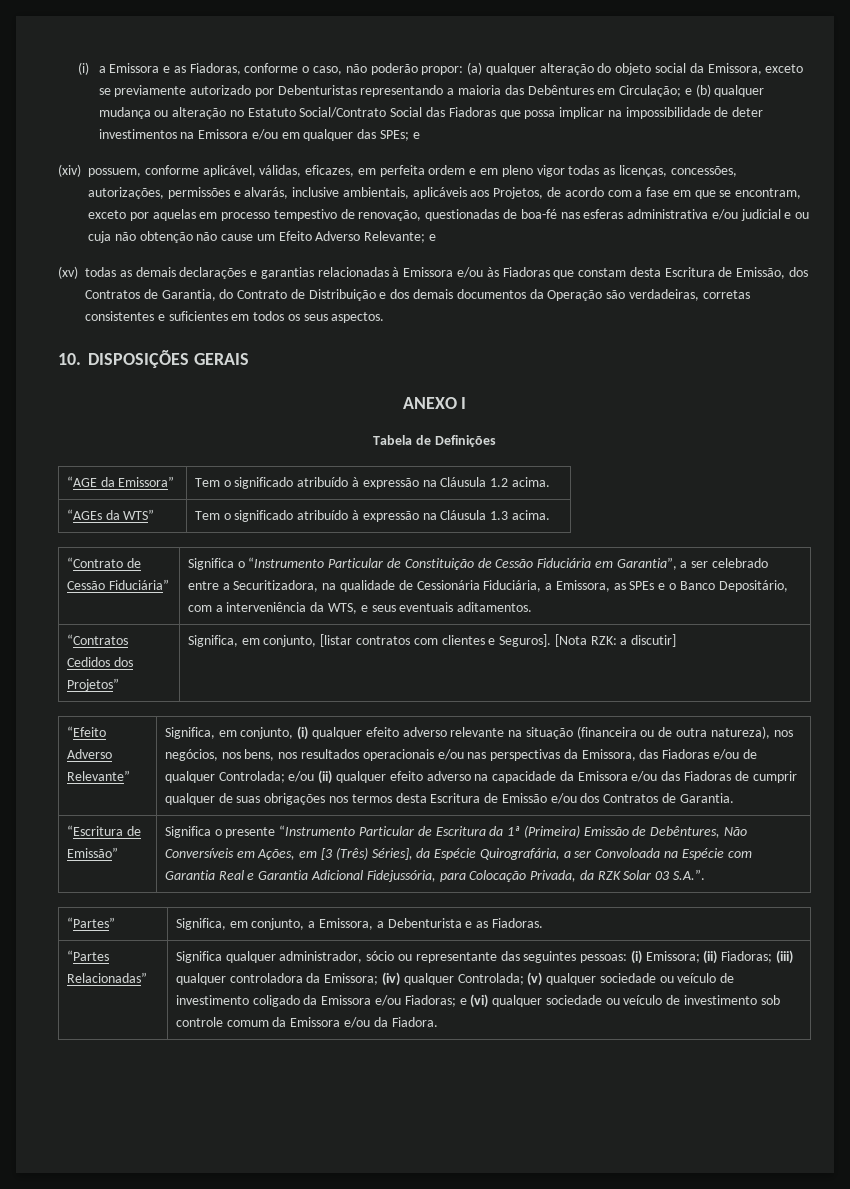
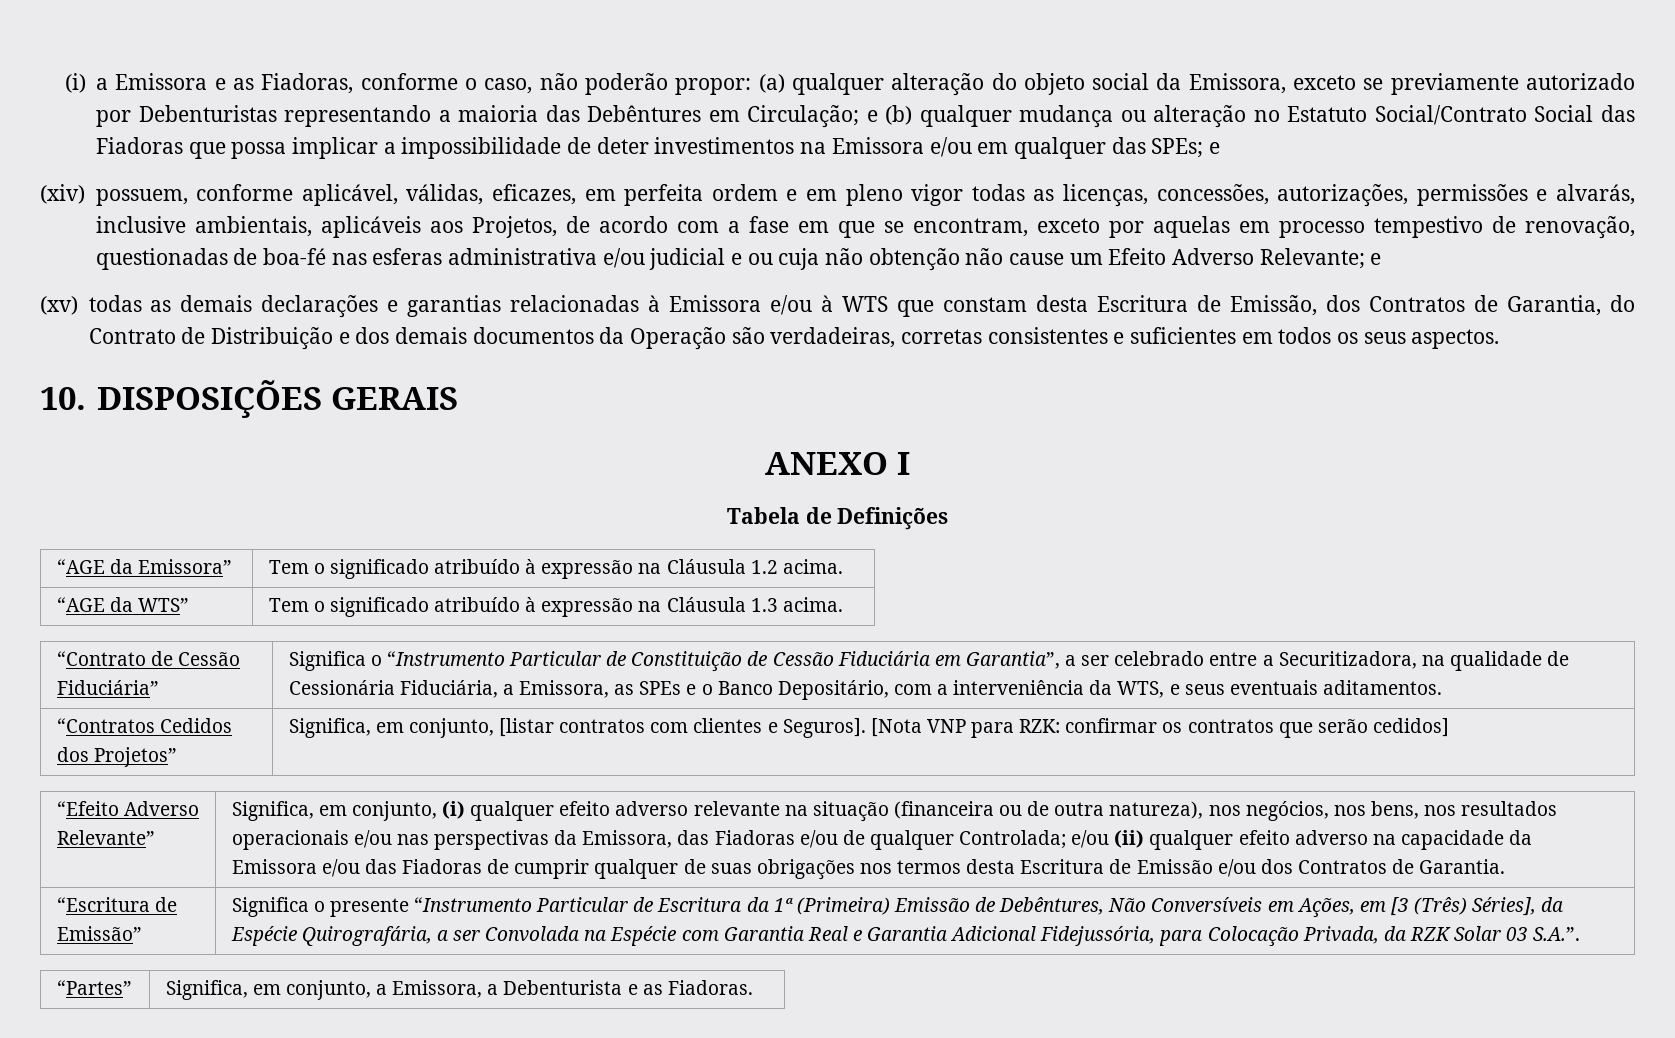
- (i) a Emissora e as Fiadoras, conforme o caso, não poderão propor: (a) qualquer alteração do objeto social da Emissora, exceto se previamente autorizado por Debenturistas representando a maioria das Debêntures em Circulação; e (b) qualquer mudança ou alteração no Estatuto Social/Contrato Social das Fiadoras que possa implicar na impossibilidade de deter investimentos na Emissora e/ou em qualquer das SPEs; e
+ (i) a Emissora e as Fiadoras, conforme o caso, não poderão propor: (a) qualquer alteração do objeto social da Emissora, exceto se previamente autorizado por Debenturistas representando a maioria das Debêntures em Circulação; e (b) qualquer mudança ou alteração no Estatuto Social/Contrato Social das Fiadoras que possa implicar a impossibilidade de deter investimentos na Emissora e/ou em qualquer das SPEs; e
- (xv) todas as demais declarações e garantias relacionadas à Emissora e/ou às Fiadoras que constam desta Escritura de Emissão, dos Contratos de Garantia, do Contrato de Distribuição e dos demais documentos da Operação são verdadeiras, corretas consistentes e suficientes em todos os seus aspectos.
+ (xv) todas as demais declarações e garantias relacionadas à Emissora e/ou à WTS que constam desta Escritura de Emissão, dos Contratos de Garantia, do Contrato de Distribuição e dos demais documentos da Operação são verdadeiras, corretas consistentes e suficientes em todos os seus aspectos.
- “AGEs da WTS” | Tem o significado atribuído à expressão na Cláusula 1.3 acima.
+ “AGE da WTS” | Tem o significado atribuído à expressão na Cláusula 1.3 acima.
- “Contratos Cedidos dos Projetos” | Significa, em conjunto, [listar contratos com clientes e Seguros]. [Nota RZK: a discutir]
+ “Contratos Cedidos dos Projetos” | Significa, em conjunto, [listar contratos com clientes e Seguros]. [Nota VNP para RZK: confirmar os contratos que serão cedidos]
- Significa o presente “Instrumento Particular de Escritura da 1ª (Primeira) Emissão de Debêntures, Não Conversíveis em Ações, em [3 (Três) Séries], da Espécie Quirografária, a ser Convoloada na Espécie com Garantia Real e Garantia Adicional Fidejussória, para Colocação Privada, da RZK Solar 03 S.A.”.
+ Significa o presente “Instrumento Particular de Escritura da 1ª (Primeira) Emissão de Debêntures, Não Conversíveis em Ações, em [3 (Três) Séries], da Espécie Quirografária, a ser Convolada na Espécie com Garantia Real e Garantia Adicional Fidejussória, para Colocação Privada, da RZK Solar 03 S.A.”.
- “Partes Relacionadas” | Significa qualquer administrador, sócio ou representante das seguintes pessoas: (i) Emissora; (ii) Fiadoras; (iii) qualquer controladora da Emissora; (iv) qualquer Controlada; (v) qualquer sociedade ou veículo de investimento coligado da Emissora e/ou Fiadoras; e (vi) qualquer sociedade ou veículo de investimento sob controle comum da Emissora e/ou da Fiadora.

